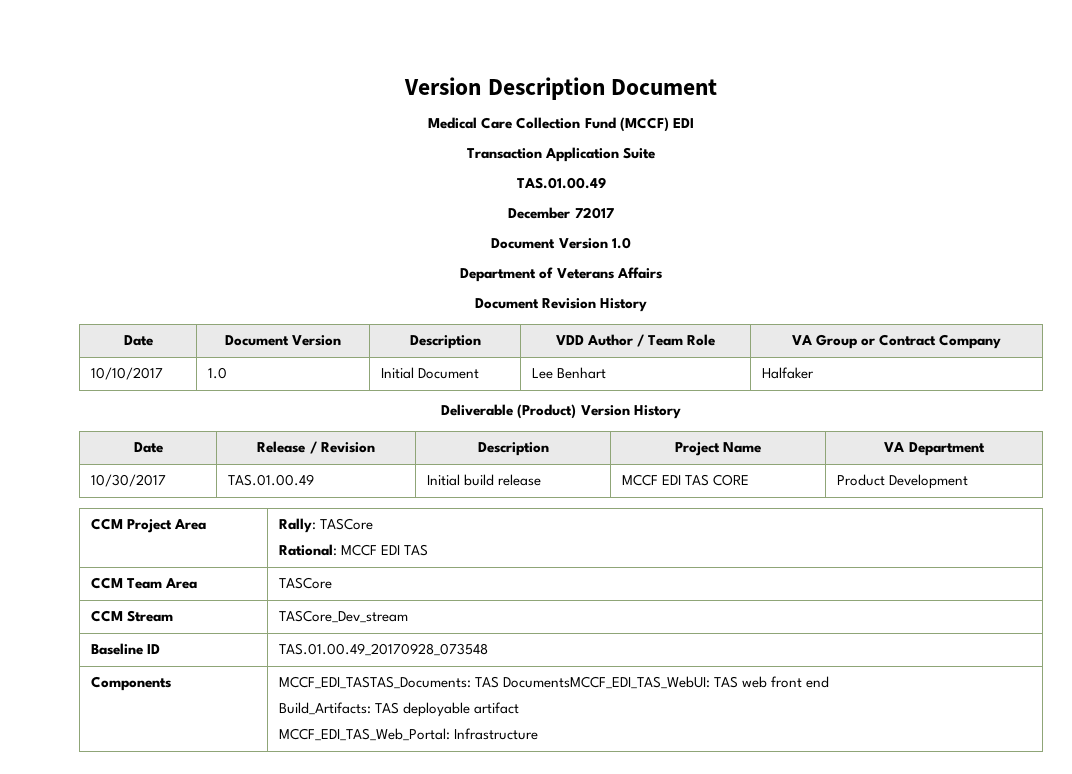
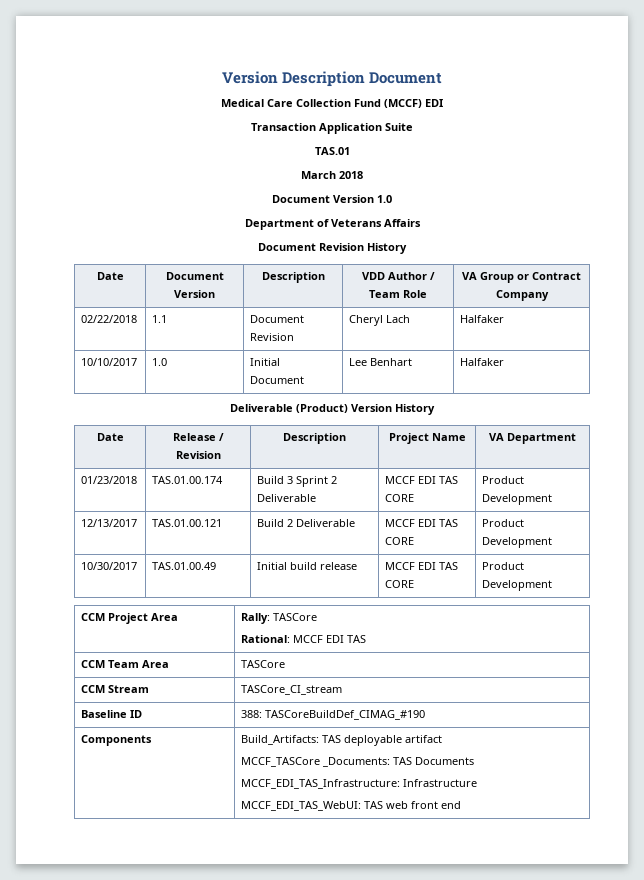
  Transaction Application Suite
- TAS.01.00.49
- December 72017
+ TAS.01
+ March 2018
+ 02/22/2018 | 1.1 | Document Revision | Cheryl Lach | Halfaker
+ 01/23/2018 | TAS.01.00.174 | Build 3 Sprint 2 Deliverable | MCCF EDI TAS CORE | Product Development
+ 12/13/2017 | TAS.01.00.121 | Build 2 Deliverable | MCCF EDI TAS CORE | Product Development
- CCM Stream | TASCore_Dev_stream
+ CCM Stream | TASCore_CI_stream
- Baseline ID | TAS.01.00.49_20170928_073548
+ Baseline ID | 388: TASCoreBuildDef_CIMAG_#190
- Components | MCCF_EDI_TASTAS_Documents: TAS DocumentsMCCF_EDI_TAS_WebUI: TAS web front end
- Build_Artifacts: TAS deployable artifact
- MCCF_EDI_TAS_Web_Portal: Infrastructure
+ Components | Build_Artifacts: TAS deployable artifact
+ MCCF_TASCore _Documents: TAS Documents
+ MCCF_EDI_TAS_Infrastructure: Infrastructure
+ MCCF_EDI_TAS_WebUI: TAS web front end

